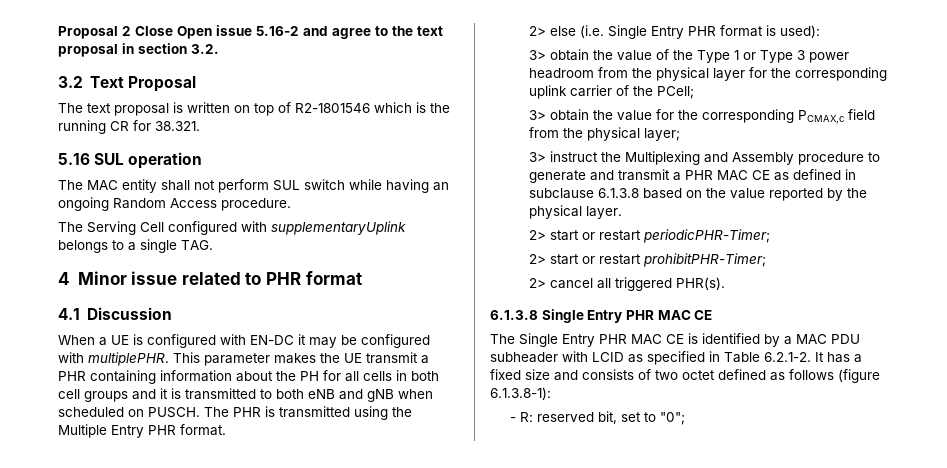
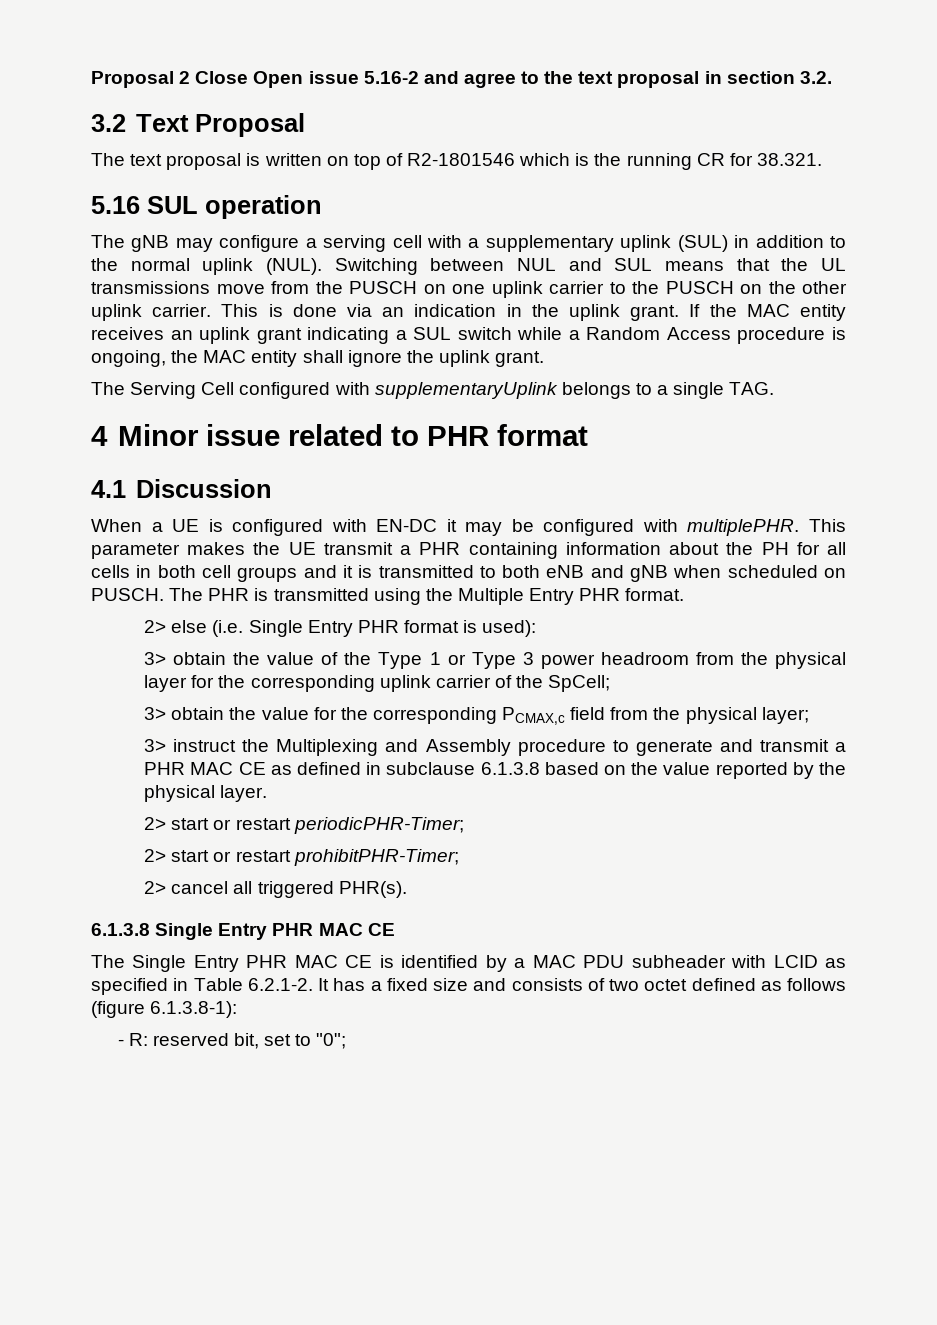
- The MAC entity shall not perform SUL switch while having an ongoing Random Access procedure.
+ The gNB may configure a serving cell with a supplementary uplink (SUL) in addition to the normal uplink (NUL). Switching between NUL and SUL means that the UL transmissions move from the PUSCH on one uplink carrier to the PUSCH on the other uplink carrier. This is done via an indication in the uplink grant. If the MAC entity receives an uplink grant indicating a SUL switch while a Random Access procedure is ongoing, the MAC entity shall ignore the uplink grant.
- 3> obtain the value of the Type 1 or Type 3 power headroom from the physical layer for the corresponding uplink carrier of the PCell;
+ 3> obtain the value of the Type 1 or Type 3 power headroom from the physical layer for the corresponding uplink carrier of the SpCell;

